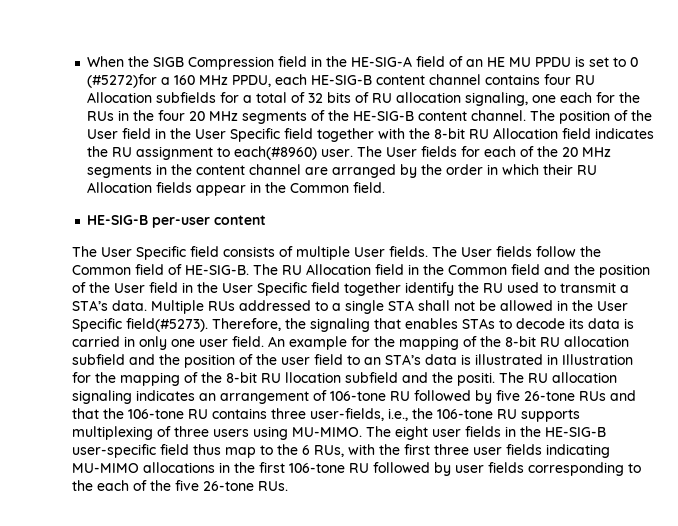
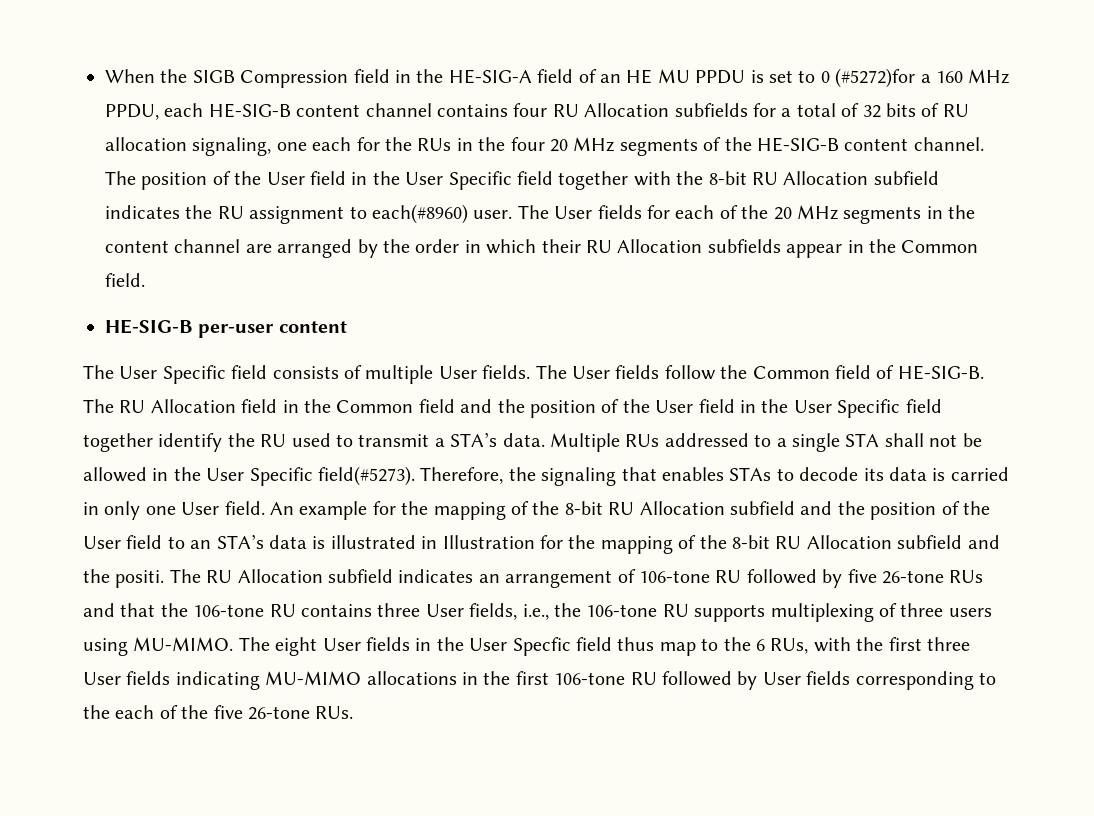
- The position of the User field in the User Specific field together with the 8-bit RU Allocation field indicates the RU assignment to each(#8960) user.
+ The position of the User field in the User Specific field together with the 8-bit RU Allocation subfield indicates the RU assignment to each(#8960) user.
- The User fields for each of the 20 MHz segments in the content channel are arranged by the order in which their RU Allocation fields appear in the Common field.
+ The User fields for each of the 20 MHz segments in the content channel are arranged by the order in which their RU Allocation subfields appear in the Common field.
- Therefore, the signaling that enables STAs to decode its data is carried in only one user field.
+ Therefore, the signaling that enables STAs to decode its data is carried in only one User field.
- An example for the mapping of the 8-bit RU allocation subfield and the position of the user field to an STA’s data is illustrated in Illustration for the mapping of the 8-bit RU llocation subfield and the positi.
+ An example for the mapping of the 8-bit RU Allocation subfield and the position of the User field to an STA’s data is illustrated in Illustration for the mapping of the 8-bit RU Allocation subfield and the positi.
- The RU allocation signaling indicates an arrangement of 106-tone RU followed by five 26-tone RUs and that the 106-tone RU contains three user-fields, i.e., the 106-tone RU supports multiplexing of three users using MU-MIMO.
+ The RU Allocation subfield indicates an arrangement of 106-tone RU followed by five 26-tone RUs and that the 106-tone RU contains three User fields, i.e., the 106-tone RU supports multiplexing of three users using MU-MIMO.
- The eight user fields in the HE-SIG-B user-specific field thus map to the 6 RUs, with the first three user fields indicating MU-MIMO allocations in the first 106-tone RU followed by user fields corresponding to the each of the five 26-tone RUs.
+ The eight User fields in the User Specfic field thus map to the 6 RUs, with the first three User fields indicating MU-MIMO allocations in the first 106-tone RU followed by User fields corresponding to the each of the five 26-tone RUs.

